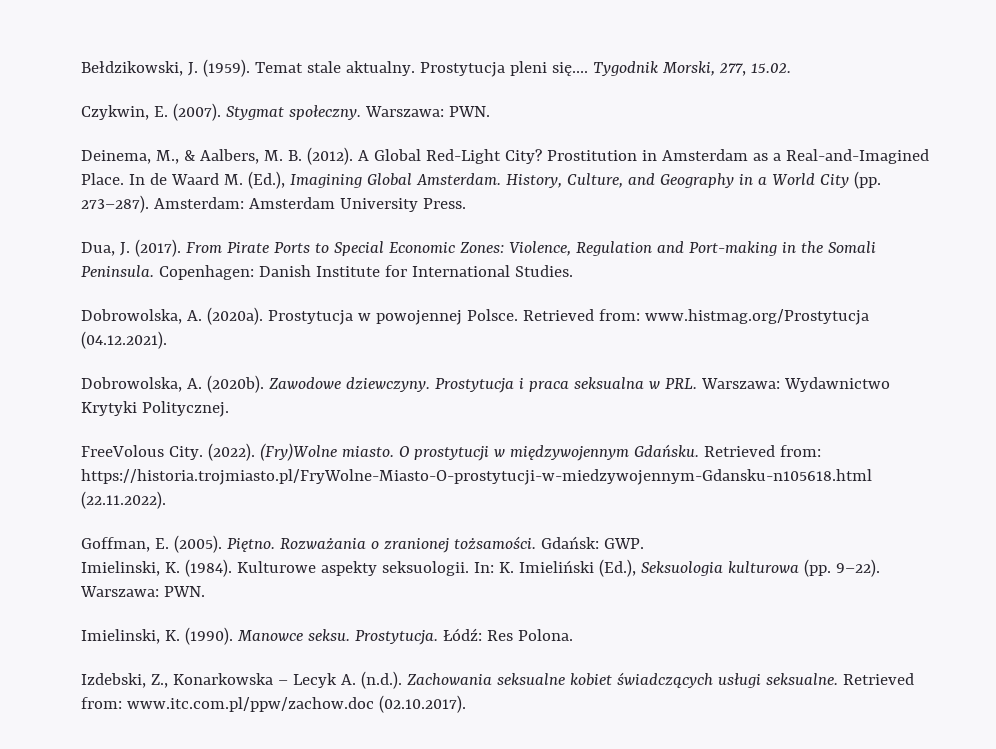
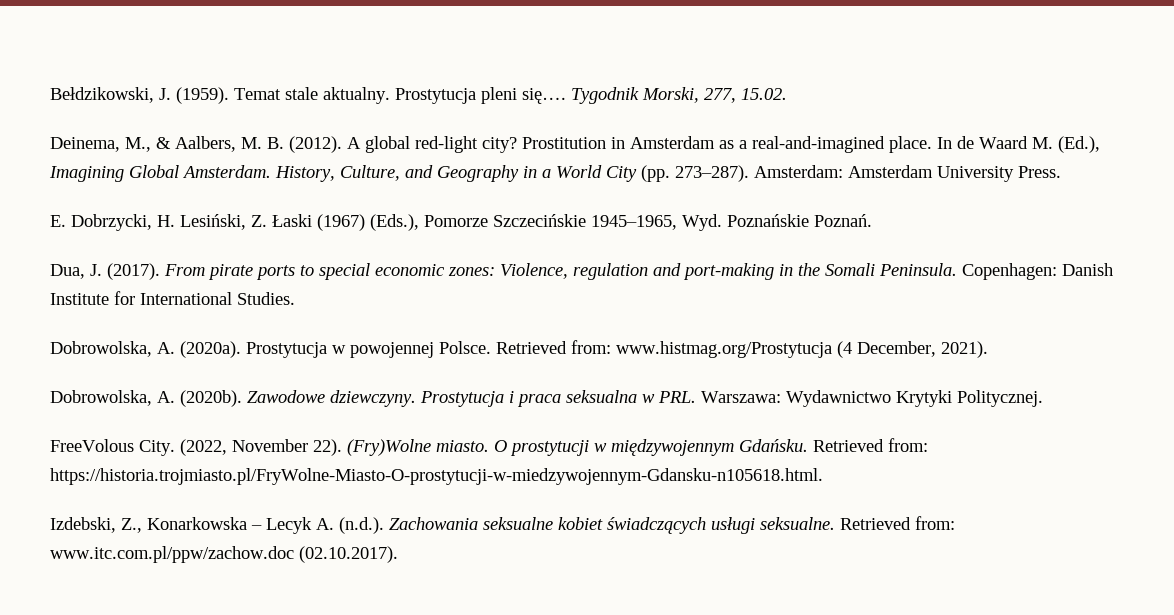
- Czykwin, E. (2007). Stygmat społeczny. Warszawa: PWN.
- A Global Red-Light City?
+ A global red-light city?
- Prostitution in Amsterdam as a Real-and-Imagined Place.
+ Prostitution in Amsterdam as a real-and-imagined place.
- Dua, J. (2017). From Pirate Ports to Special Economic Zones: Violence, Regulation and Port-making in the Somali Peninsula.
+ E. Dobrzycki, H. Lesiński, Z. Łaski (1967) (Eds.), Pomorze Szczecińskie 1945–1965, Wyd. Poznańskie Poznań.
+ Dua, J. (2017). From pirate ports to special economic zones: Violence, regulation and port-making in the Somali Peninsula.
- Retrieved from: www.histmag.org/Prostytucja (04.12.2021).
+ Retrieved from: www.histmag.org/Prostytucja (4 December, 2021).
- (2022).
+ (2022, November 22).
- Retrieved from: https://historia.trojmiasto.pl/FryWolne-Miasto-O-prostytucji-w-miedzywojennym-Gdansku-n105618.html (22.11.2022).
- Goffman, E. (2005). Piętno. Rozważania o zranionej tożsamości. Gdańsk: GWP.
- Imielinski, K. (1984). Kulturowe aspekty seksuologii. In: K. Imieliński (Ed.), Seksuologia kulturowa (pp. 9–22). Warszawa: PWN.
- Imielinski, K. (1990). Manowce seksu. Prostytucja. Łódź: Res Polona.
+ Retrieved from: https://historia.trojmiasto.pl/FryWolne-Miasto-O-prostytucji-w-miedzywojennym-Gdansku-n105618.html.

